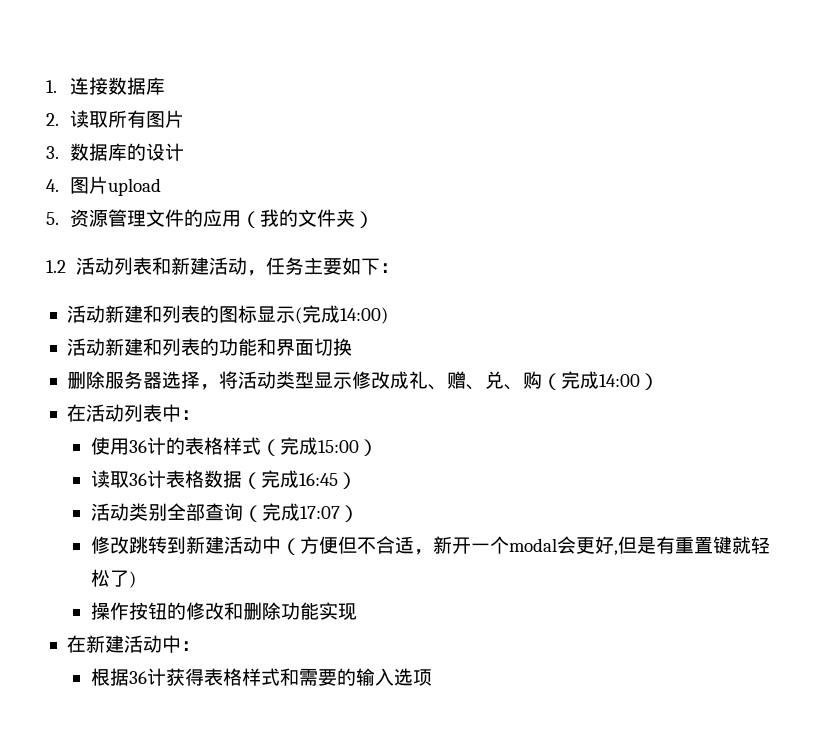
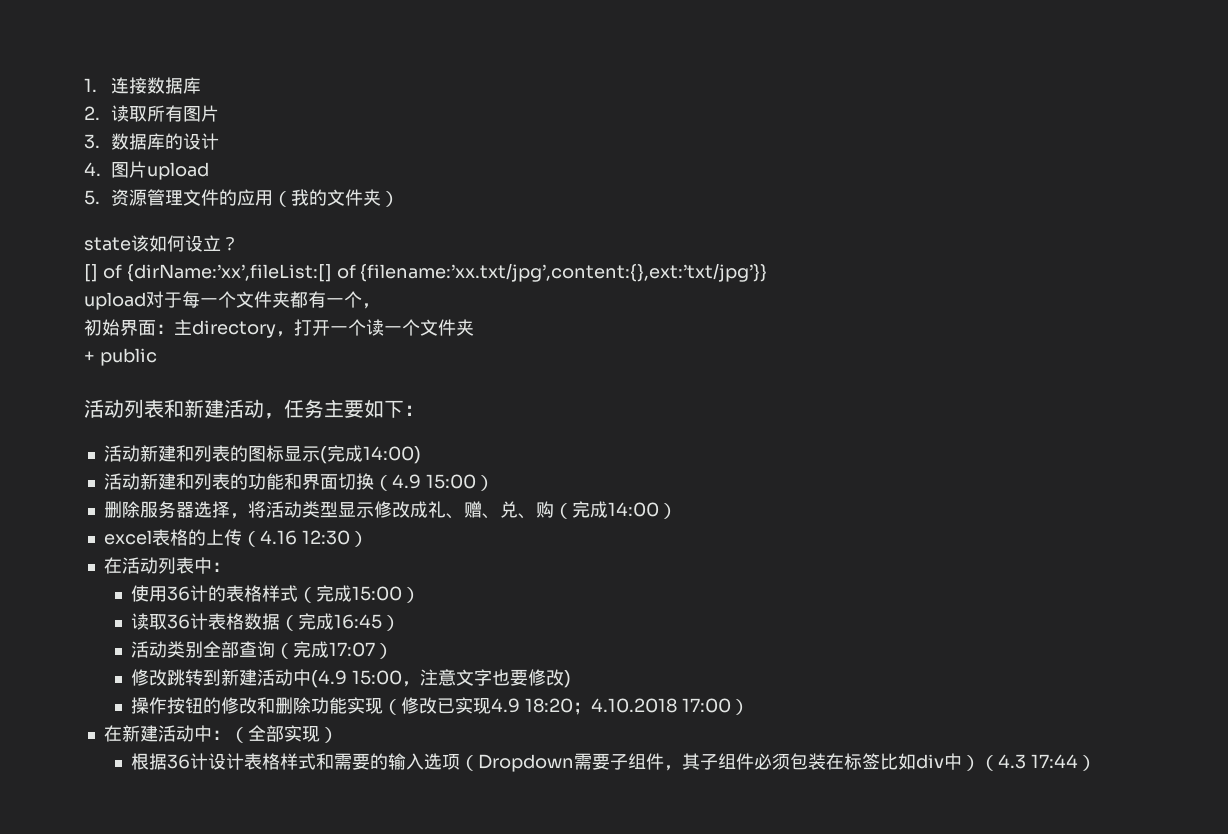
- 1.2活动列表和新建活动，任务主要如下：
+ state该如何设立？
+ [] of {dirName:’xx’,fileList:[] of {filename:’xx.txt/jpg’,content:{},ext:’txt/jpg’}}
+ upload对于每一个文件夹都有一个，
+ 初始界面：主directory，打开一个读一个文件夹
+ + public
+ 活动列表和新建活动，任务主要如下：
- 活动新建和列表的功能和界面切换
+ 活动新建和列表的功能和界面切换（4.9 15:00）
+ excel表格的上传（4.16 12:30）
- 修改跳转到新建活动中（方便但不合适，新开一个modal会更好,但是有重置键就轻松了)
+ 修改跳转到新建活动中(4.9 15:00，注意文字也要修改)
- 操作按钮的修改和删除功能实现
+ 操作按钮的修改和删除功能实现（修改已实现4.9 18:20；4.10.2018 17:00）
- 在新建活动中：
+ 在新建活动中：（全部实现）
- 根据36计获得表格样式和需要的输入选项
+ 根据36计设计表格样式和需要的输入选项（Dropdown需要子组件，其子组件必须包装在标签比如div中）（4.3 17:44）

